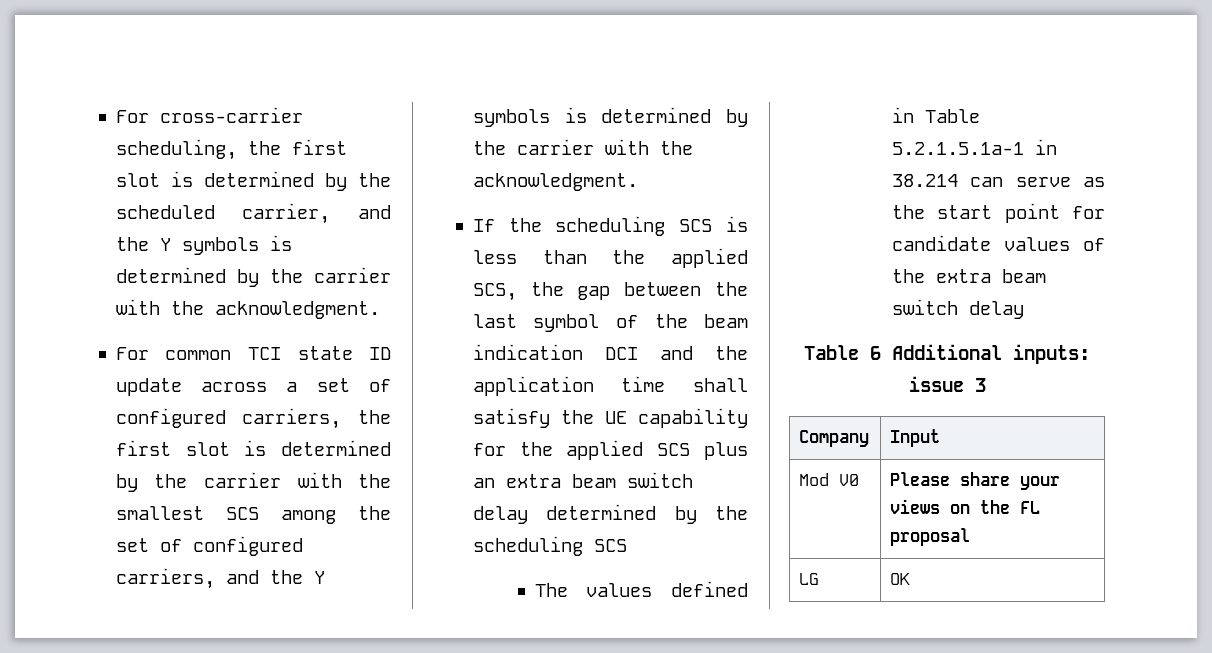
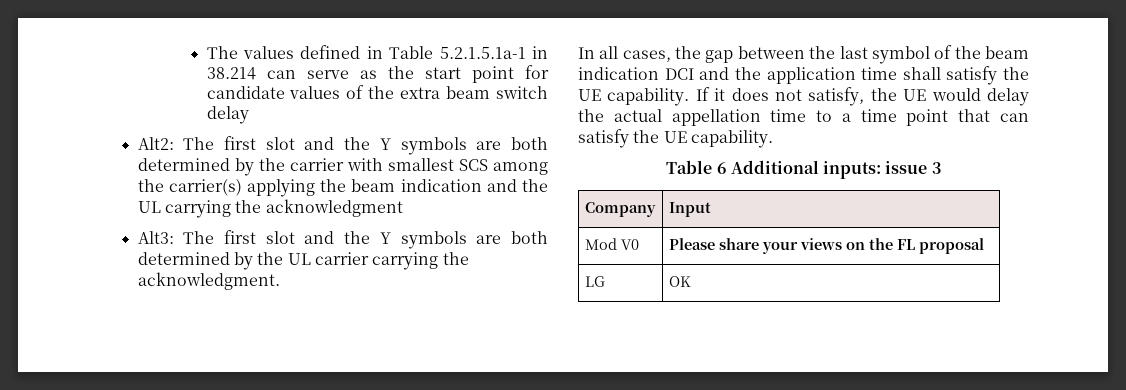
- For cross-carrier scheduling, the first slot is determined by the scheduled carrier, and the Y symbols is determined by the carrier with the acknowledgment.
- For common TCI state ID update across a set of configured carriers, the first slot is determined by the carrier with the smallest SCS among the set of configured carriers, and the Y symbols is determined by the carrier with the acknowledgment.
- If the scheduling SCS is less than the applied SCS, the gap between the last symbol of the beam indication DCI and the application time shall satisfy the UE capability for the applied SCS plus an extra beam switch delay determined by the scheduling SCS
+ Alt2: The first slot and the Y symbols are both determined by the carrier with smallest SCS among the carrier(s) applying the beam indication and the UL carrying the acknowledgment
+ Alt3: The first slot and the Y symbols are both determined by the UL carrier carrying the acknowledgment.
+ In all cases, the gap between the last symbol of the beam indication DCI and the application time shall satisfy the UE capability. If it does not satisfy, the UE would delay the actual appellation time to a time point that can satisfy the UE capability.

